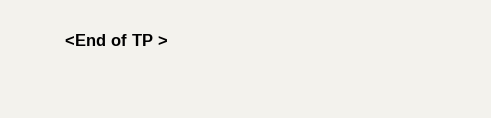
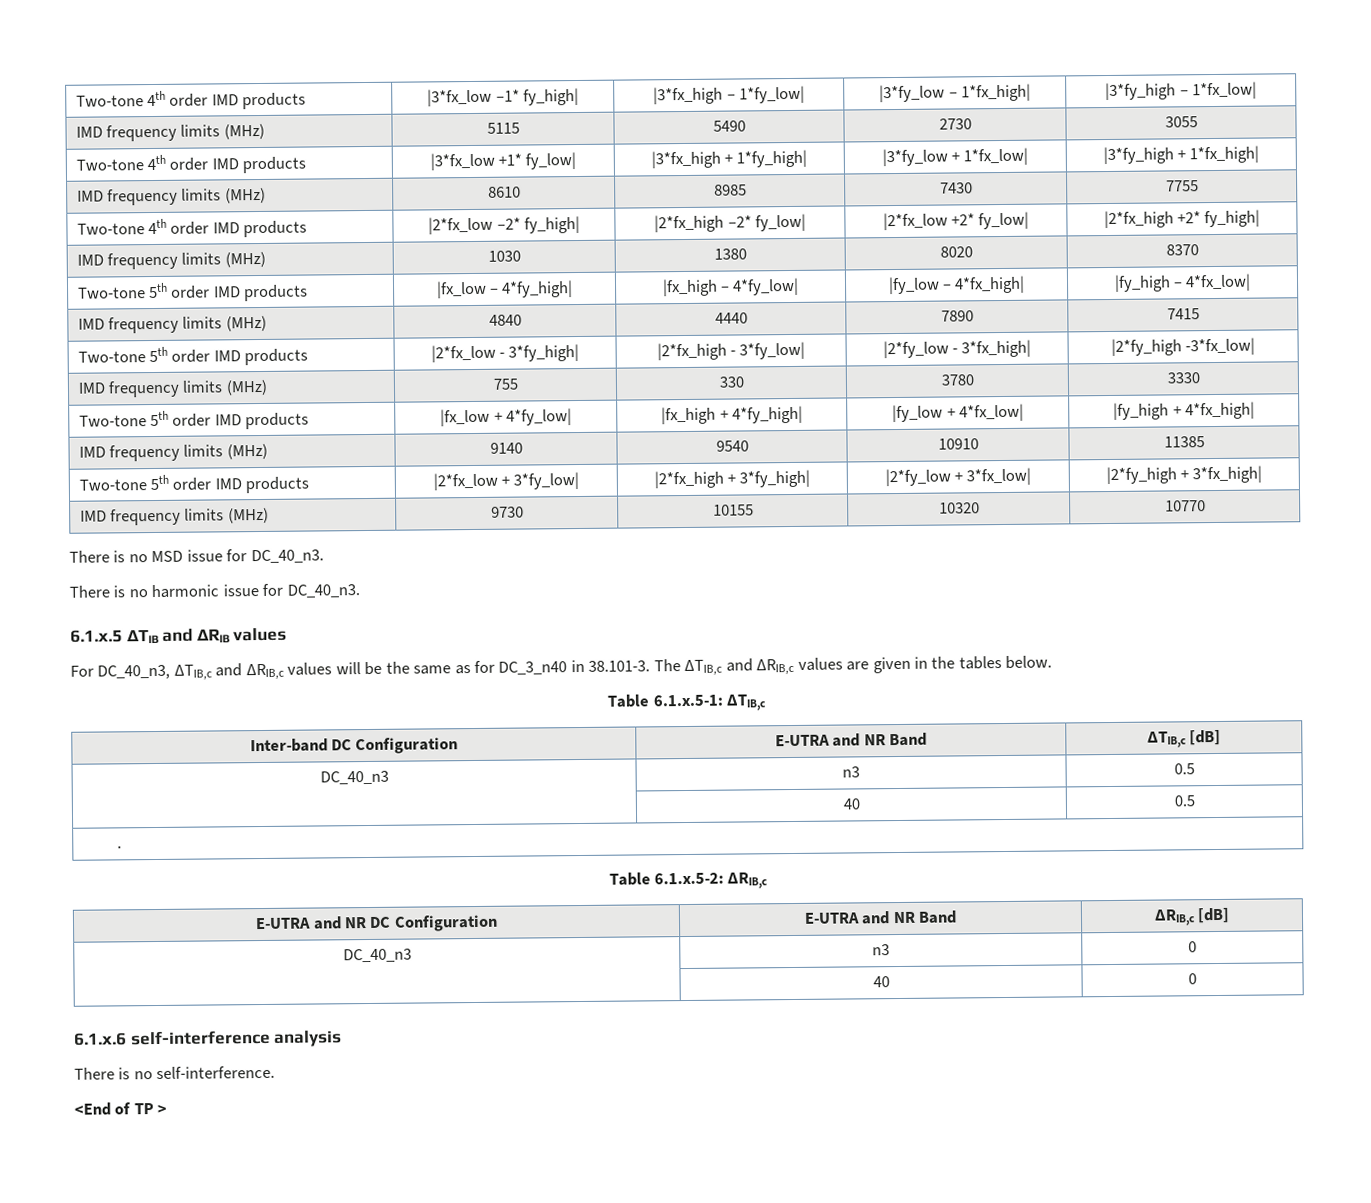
+ Two-tone 4th order IMD products | |3*fx_low –1* fy_high| | |3*fx_high – 1*fy_low| | |3*fy_low – 1*fx_high| | |3*fy_high – 1*fx_low|
+ IMD frequency limits (MHz) | 5115 | 5490 | 2730 | 3055
+ Two-tone 4th order IMD products | |3*fx_low +1* fy_low| | |3*fx_high + 1*fy_high| | |3*fy_low + 1*fx_low| | |3*fy_high + 1*fx_high|
+ IMD frequency limits (MHz) | 8610 | 8985 | 7430 | 7755
+ Two-tone 4th order IMD products | |2*fx_low –2* fy_high| | |2*fx_high –2* fy_low| | |2*fx_low +2* fy_low| | |2*fx_high +2* fy_high|
+ IMD frequency limits (MHz) | 1030 | 1380 | 8020 | 8370
+ Two-tone 5th order IMD products | |fx_low – 4*fy_high| | |fx_high – 4*fy_low| | |fy_low – 4*fx_high| | |fy_high – 4*fx_low|
+ IMD frequency limits (MHz) | 4840 | 4440 | 7890 | 7415
+ Two-tone 5th order IMD products | |2*fx_low - 3*fy_high| | |2*fx_high - 3*fy_low| | |2*fy_low - 3*fx_high| | |2*fy_high -3*fx_low|
+ IMD frequency limits (MHz) | 755 | 330 | 3780 | 3330
+ Two-tone 5th order IMD products | |fx_low + 4*fy_low| | |fx_high + 4*fy_high| | |fy_low + 4*fx_low| | |fy_high + 4*fx_high|
+ IMD frequency limits (MHz) | 9140 | 9540 | 10910 | 11385
+ Two-tone 5th order IMD products | |2*fx_low + 3*fy_low| | |2*fx_high + 3*fy_high| | |2*fy_low + 3*fx_low| | |2*fy_high + 3*fx_high|
+ IMD frequency limits (MHz) | 9730 | 10155 | 10320 | 10770
+ There is no MSD issue for DC_40_n3.
+ There is no harmonic issue for DC_40_n3.
+ 6.1.x.5 ∆TIB and ∆RIB values
+ For DC_40_n3, ΔTIB,c and ΔRIB,c values will be the same as for DC_3_n40 in 38.101-3. The ΔTIB,c and ΔRIB,c values are given in the tables below.
+ Table 6.1.x.5-1: ΔTIB,c
+ Inter-band DC Configuration | E-UTRA and NR Band | ΔTIB,c [dB]
+ DC_40_n3 | n3 | 0.5
+ | 40 | 0.5
+ .
+ Table 6.1.x.5-2: ΔRIB,c
+ E-UTRA and NR DC Configuration | E-UTRA and NR Band | ΔRIB,c [dB]
+ DC_40_n3 | n3 | 0
+ | 40 | 0
+ 6.1.x.6 self-interference analysis
+ There is no self-interference.

